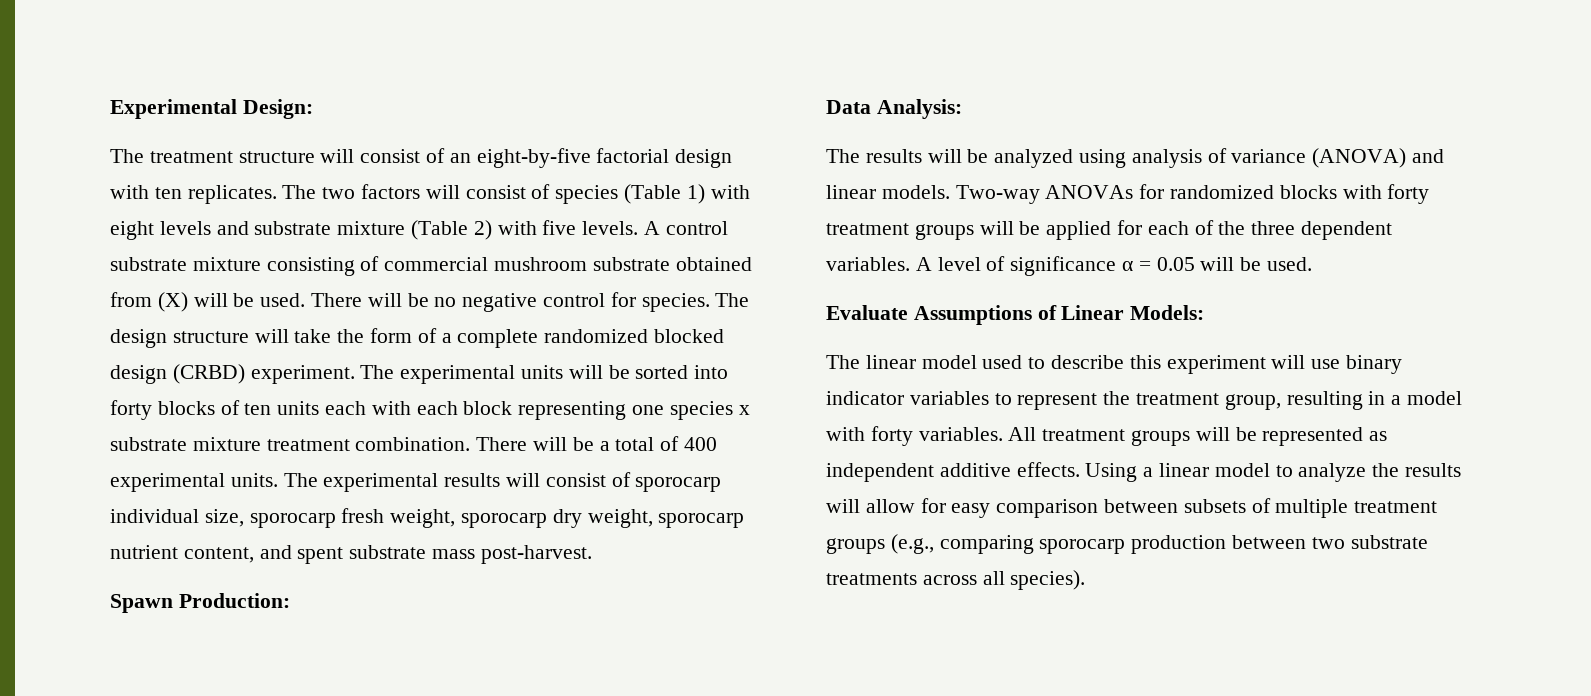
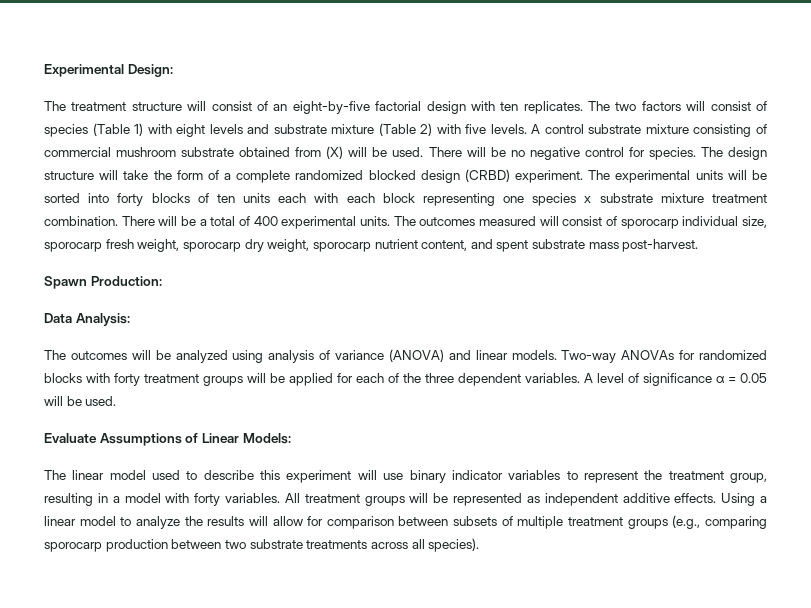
- The experimental results will consist of sporocarp individual size, sporocarp fresh weight, sporocarp dry weight, sporocarp nutrient content, and spent substrate mass post-harvest.
+ The outcomes measured will consist of sporocarp individual size, sporocarp fresh weight, sporocarp dry weight, sporocarp nutrient content, and spent substrate mass post-harvest.
- The results will be analyzed using analysis of variance (ANOVA) and linear models.
+ The outcomes will be analyzed using analysis of variance (ANOVA) and linear models.
- Using a linear model to analyze the results will allow for easy comparison between subsets of multiple treatment groups (e.g., comparing sporocarp production between two substrate treatments across all species).
+ Using a linear model to analyze the results will allow for comparison between subsets of multiple treatment groups (e.g., comparing sporocarp production between two substrate treatments across all species).

